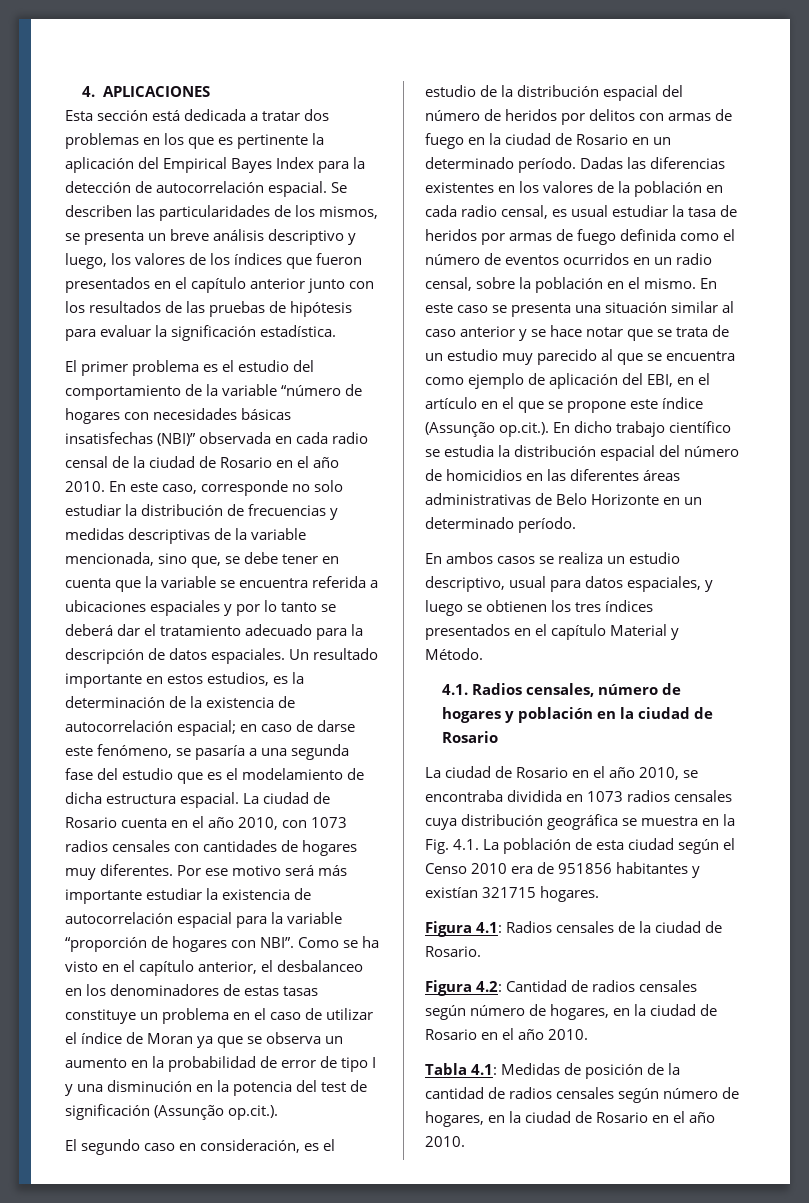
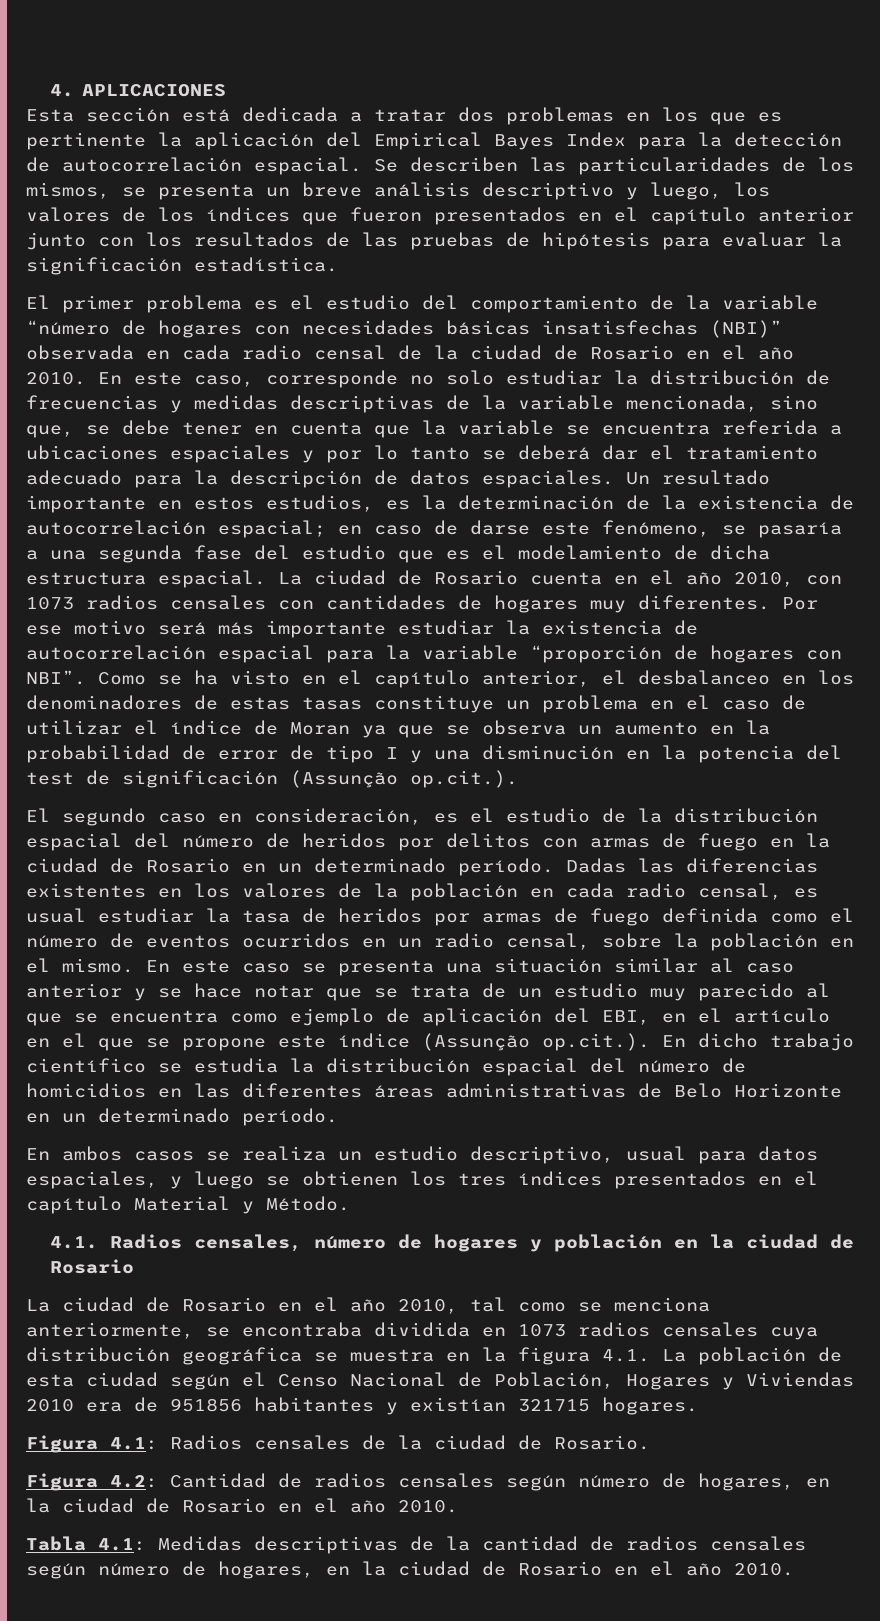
- La ciudad de Rosario en el año 2010, se encontraba dividida en 1073 radios censales cuya distribución geográfica se muestra en la Fig. 4.1. La población de esta ciudad según el Censo 2010 era de 951856 habitantes y existían 321715 hogares.
+ La ciudad de Rosario en el año 2010, tal como se menciona anteriormente, se encontraba dividida en 1073 radios censales cuya distribución geográfica se muestra en la figura 4.1. La población de esta ciudad según el Censo Nacional de Población, Hogares y Viviendas 2010 era de 951856 habitantes y existían 321715 hogares.
- Tabla 4.1: Medidas de posición de la cantidad de radios censales según número de hogares, en la ciudad de Rosario en el año 2010.
+ Tabla 4.1: Medidas descriptivas de la cantidad de radios censales según número de hogares, en la ciudad de Rosario en el año 2010.

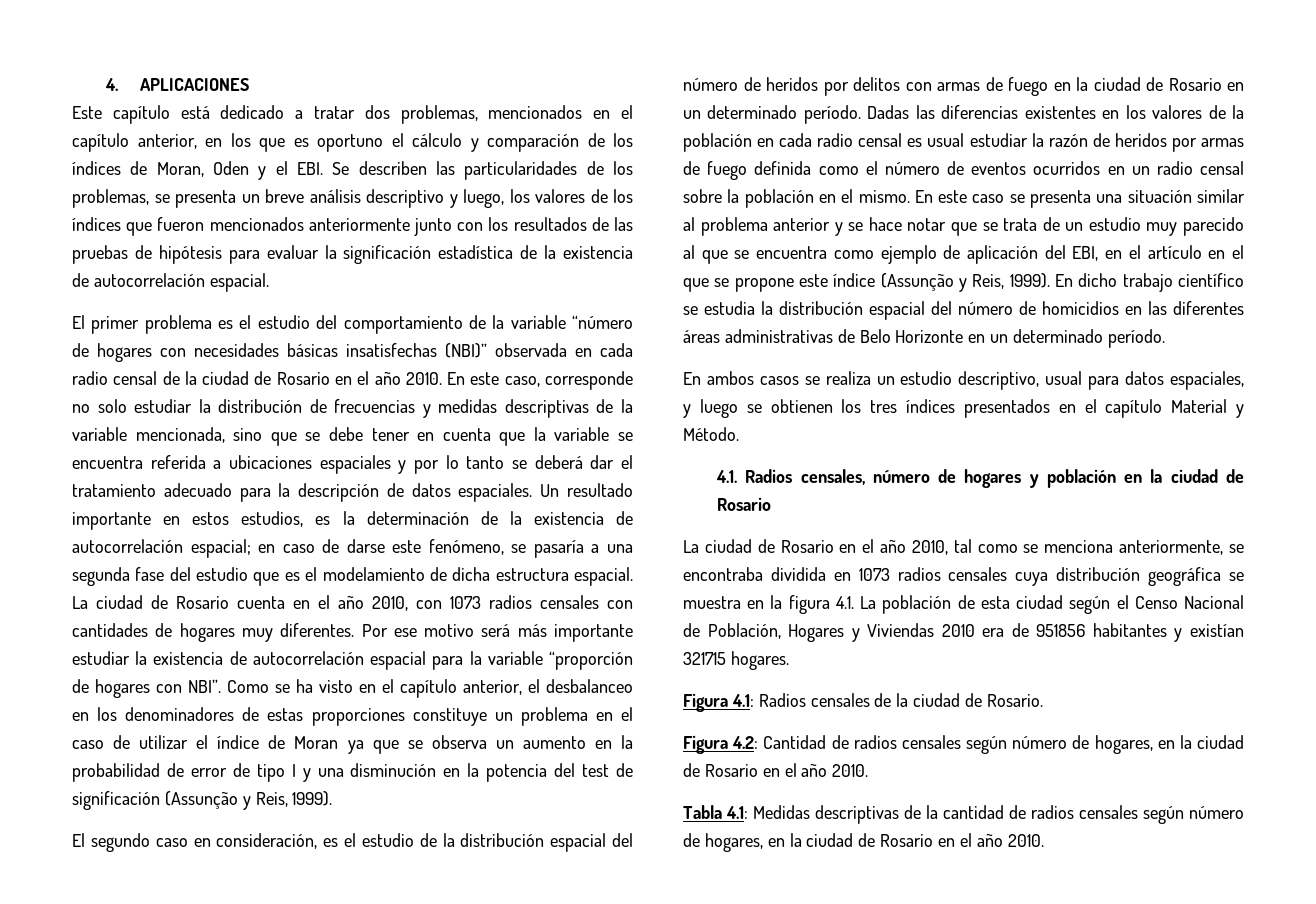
- Esta sección está dedicada a tratar dos problemas en los que es pertinente la aplicación del Empirical Bayes Index para la detección de autocorrelación espacial. Se describen las particularidades de los mismos, se presenta un breve análisis descriptivo y luego, los valores de los índices que fueron presentados en el capítulo anterior junto con los resultados de las pruebas de hipótesis para evaluar la significación estadística.
+ Este capítulo está dedicado a tratar dos problemas, mencionados en el capítulo anterior, en los que es oportuno el cálculo y comparación de los índices de Moran, Oden y el EBI. Se describen las particularidades de los problemas, se presenta un breve análisis descriptivo y luego, los valores de los índices que fueron mencionados anteriormente junto con los resultados de las pruebas de hipótesis para evaluar la significación estadística de la existencia de autocorrelación espacial.
- En este caso, corresponde no solo estudiar la distribución de frecuencias y medidas descriptivas de la variable mencionada, sino que, se debe tener en cuenta que la variable se encuentra referida a ubicaciones espaciales y por lo tanto se deberá dar el tratamiento adecuado para la descripción de datos espaciales.
+ En este caso, corresponde no solo estudiar la distribución de frecuencias y medidas descriptivas de la variable mencionada, sino que se debe tener en cuenta que la variable se encuentra referida a ubicaciones espaciales y por lo tanto se deberá dar el tratamiento adecuado para la descripción de datos espaciales.
- Como se ha visto en el capítulo anterior, el desbalanceo en los denominadores de estas tasas constituye un problema en el caso de utilizar el índice de Moran ya que se observa un aumento en la probabilidad de error de tipo I y una disminución en la potencia del test de significación (Assunção op.cit.).
+ Como se ha visto en el capítulo anterior, el desbalanceo en los denominadores de estas proporciones constituye un problema en el caso de utilizar el índice de Moran ya que se observa un aumento en la probabilidad de error de tipo I y una disminución en la potencia del test de significación (Assunção y Reis, 1999).
- Dadas las diferencias existentes en los valores de la población en cada radio censal, es usual estudiar la tasa de heridos por armas de fuego definida como el número de eventos ocurridos en un radio censal, sobre la población en el mismo.
+ Dadas las diferencias existentes en los valores de la población en cada radio censal es usual estudiar la razón de heridos por armas de fuego definida como el número de eventos ocurridos en un radio censal sobre la población en el mismo.
- En este caso se presenta una situación similar al caso anterior y se hace notar que se trata de un estudio muy parecido al que se encuentra como ejemplo de aplicación del EBI, en el artículo en el que se propone este índice (Assunção op.cit.). En dicho trabajo científico se estudia la distribución espacial del número de homicidios en las diferentes áreas administrativas de Belo Horizonte en un determinado período.
+ En este caso se presenta una situación similar al problema anterior y se hace notar que se trata de un estudio muy parecido al que se encuentra como ejemplo de aplicación del EBI, en el artículo en el que se propone este índice (Assunção y Reis, 1999). En dicho trabajo científico se estudia la distribución espacial del número de homicidios en las diferentes áreas administrativas de Belo Horizonte en un determinado período.

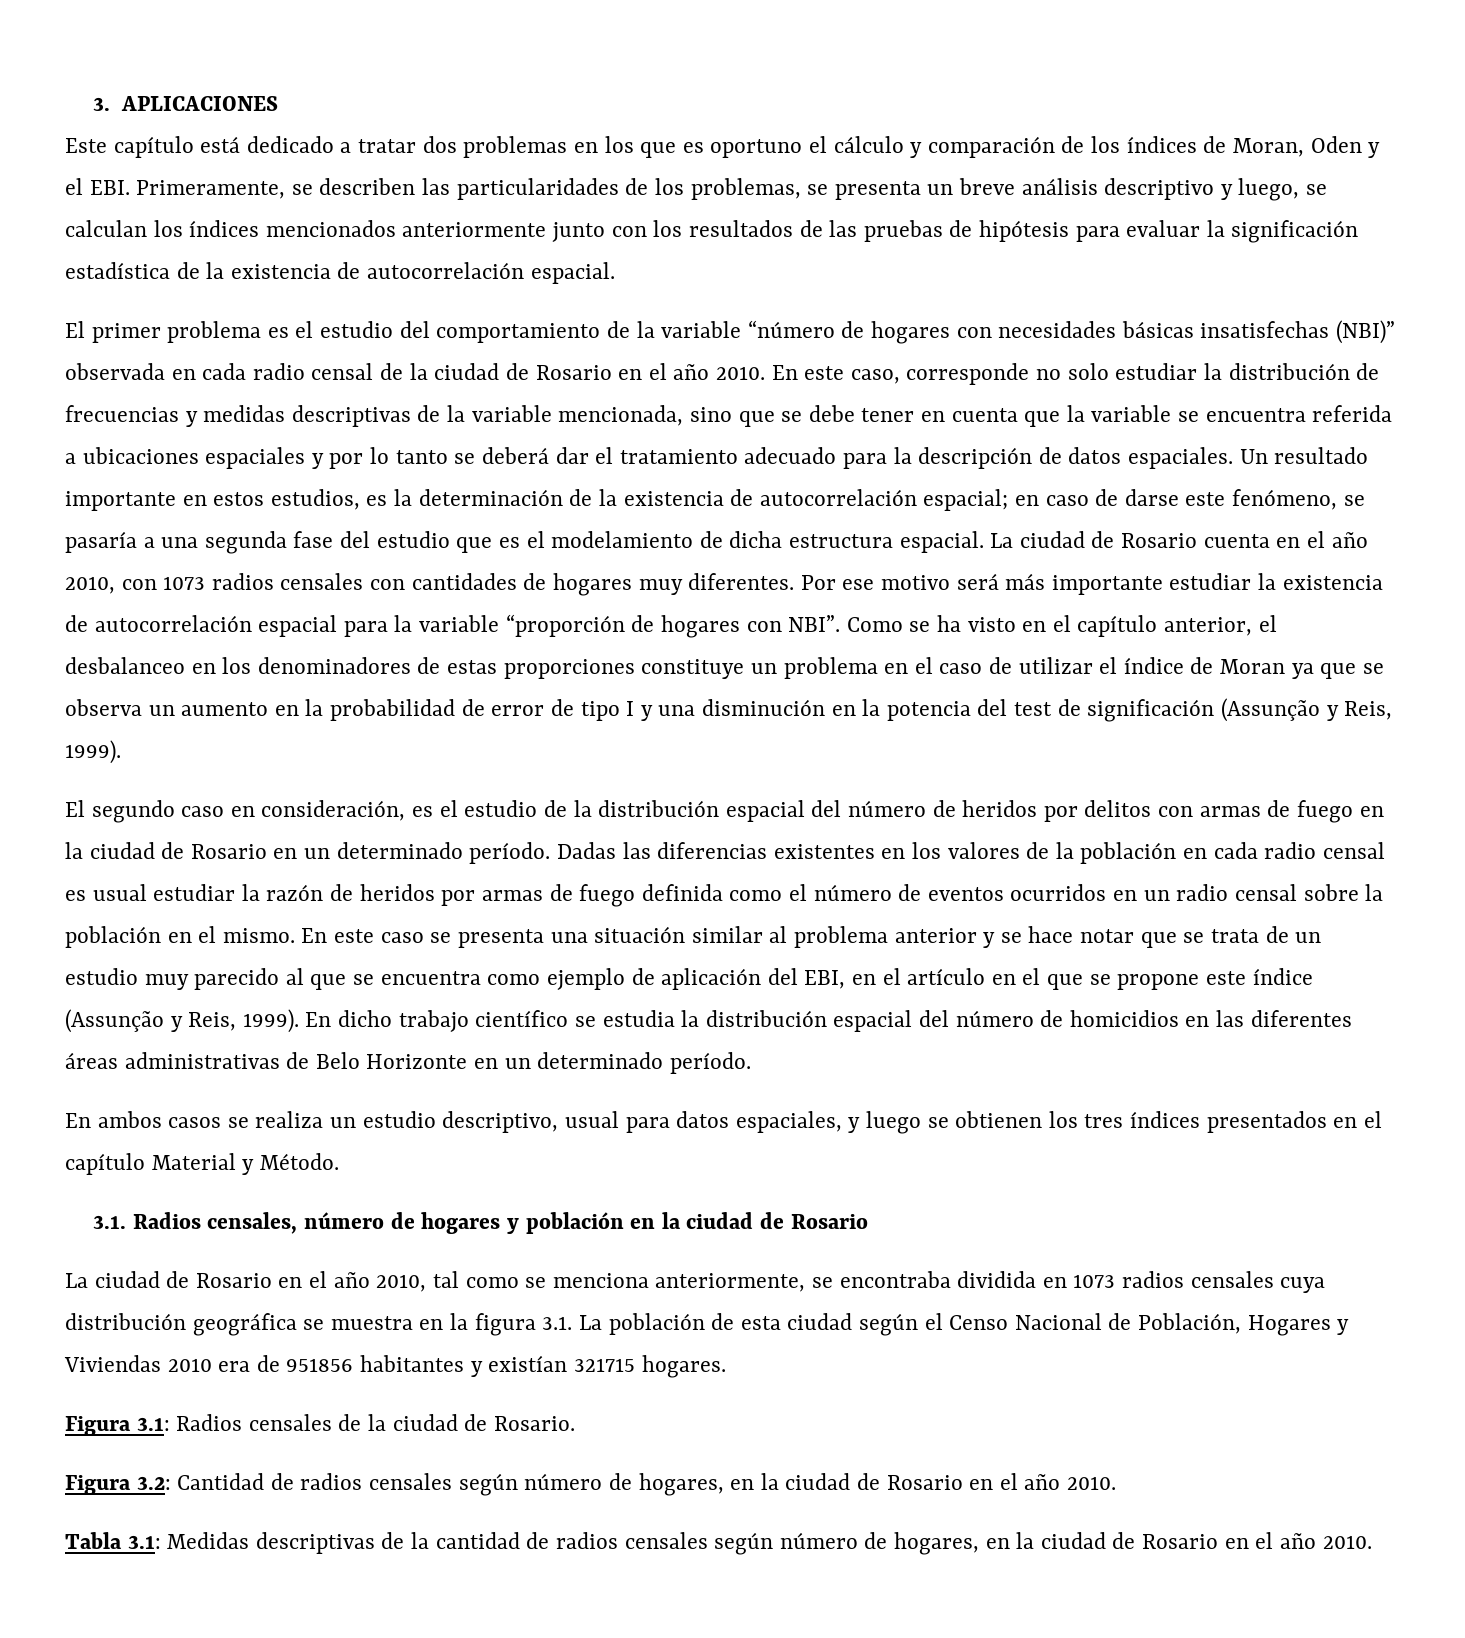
- 4. APLICACIONES
+ 3. APLICACIONES
- Este capítulo está dedicado a tratar dos problemas, mencionados en el capítulo anterior, en los que es oportuno el cálculo y comparación de los índices de Moran, Oden y el EBI. Se describen las particularidades de los problemas, se presenta un breve análisis descriptivo y luego, los valores de los índices que fueron mencionados anteriormente junto con los resultados de las pruebas de hipótesis para evaluar la significación estadística de la existencia de autocorrelación espacial.
+ Este capítulo está dedicado a tratar dos problemas en los que es oportuno el cálculo y comparación de los índices de Moran, Oden y el EBI. Primeramente, se describen las particularidades de los problemas, se presenta un breve análisis descriptivo y luego, se calculan los índices mencionados anteriormente junto con los resultados de las pruebas de hipótesis para evaluar la significación estadística de la existencia de autocorrelación espacial.
- 4.1. Radios censales, número de hogares y población en la ciudad de Rosario
+ 3.1. Radios censales, número de hogares y población en la ciudad de Rosario
- La ciudad de Rosario en el año 2010, tal como se menciona anteriormente, se encontraba dividida en 1073 radios censales cuya distribución geográfica se muestra en la figura 4.1. La población de esta ciudad según el Censo Nacional de Población, Hogares y Viviendas 2010 era de 951856 habitantes y existían 321715 hogares.
+ La ciudad de Rosario en el año 2010, tal como se menciona anteriormente, se encontraba dividida en 1073 radios censales cuya distribución geográfica se muestra en la figura 3.1. La población de esta ciudad según el Censo Nacional de Población, Hogares y Viviendas 2010 era de 951856 habitantes y existían 321715 hogares.
- Figura 4.1: Radios censales de la ciudad de Rosario.
+ Figura 3.1: Radios censales de la ciudad de Rosario.
- Figura 4.2: Cantidad de radios censales según número de hogares, en la ciudad de Rosario en el año 2010.
+ Figura 3.2: Cantidad de radios censales según número de hogares, en la ciudad de Rosario en el año 2010.
- Tabla 4.1: Medidas descriptivas de la cantidad de radios censales según número de hogares, en la ciudad de Rosario en el año 2010.
+ Tabla 3.1: Medidas descriptivas de la cantidad de radios censales según número de hogares, en la ciudad de Rosario en el año 2010.

